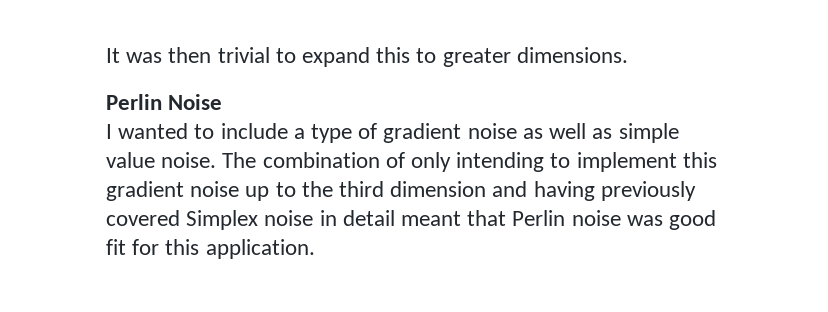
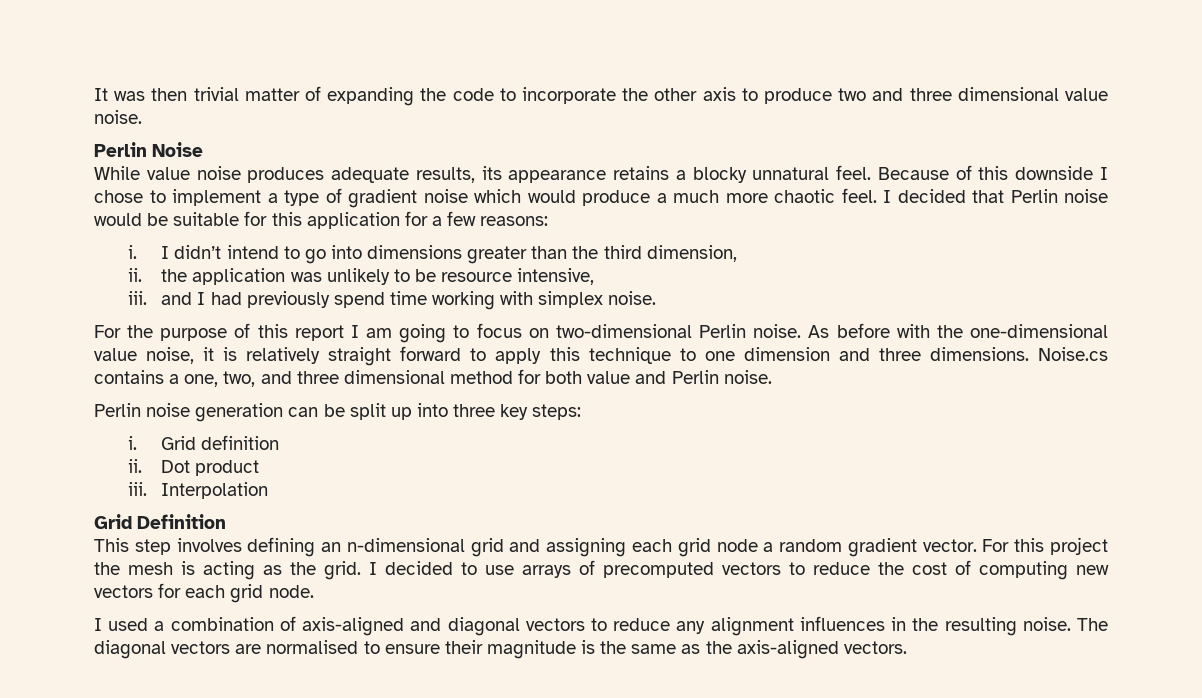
- It was then trivial to expand this to greater dimensions.
+ It was then trivial matter of expanding the code to incorporate the other axis to produce two and three dimensional value noise.
  Perlin Noise
- I wanted to include a type of gradient noise as well as simple value noise. The combination of only intending to implement this gradient noise up to the third dimension and having previously covered Simplex noise in detail meant that Perlin noise was good fit for this application.
+ While value noise produces adequate results, its appearance retains a blocky unnatural feel. Because of this downside I chose to implement a type of gradient noise which would produce a much more chaotic feel. I decided that Perlin noise would be suitable for this application for a few reasons:
+ i. I didn’t intend to go into dimensions greater than the third dimension,
+ ii. the application was unlikely to be resource intensive,
+ iii. and I had previously spend time working with simplex noise.
+ For the purpose of this report I am going to focus on two-dimensional Perlin noise. As before with the one-dimensional value noise, it is relatively straight forward to apply this technique to one dimension and three dimensions. Noise.cs contains a one, two, and three dimensional method for both value and Perlin noise.
+ Perlin noise generation can be split up into three key steps:
+ i. Grid definition
+ ii. Dot product
+ iii. Interpolation
+ Grid Definition
+ This step involves defining an n-dimensional grid and assigning each grid node a random gradient vector. For this project the mesh is acting as the grid. I decided to use arrays of precomputed vectors to reduce the cost of computing new vectors for each grid node.
+ I used a combination of axis-aligned and diagonal vectors to reduce any alignment influences in the resulting noise. The diagonal vectors are normalised to ensure their magnitude is the same as the axis-aligned vectors.

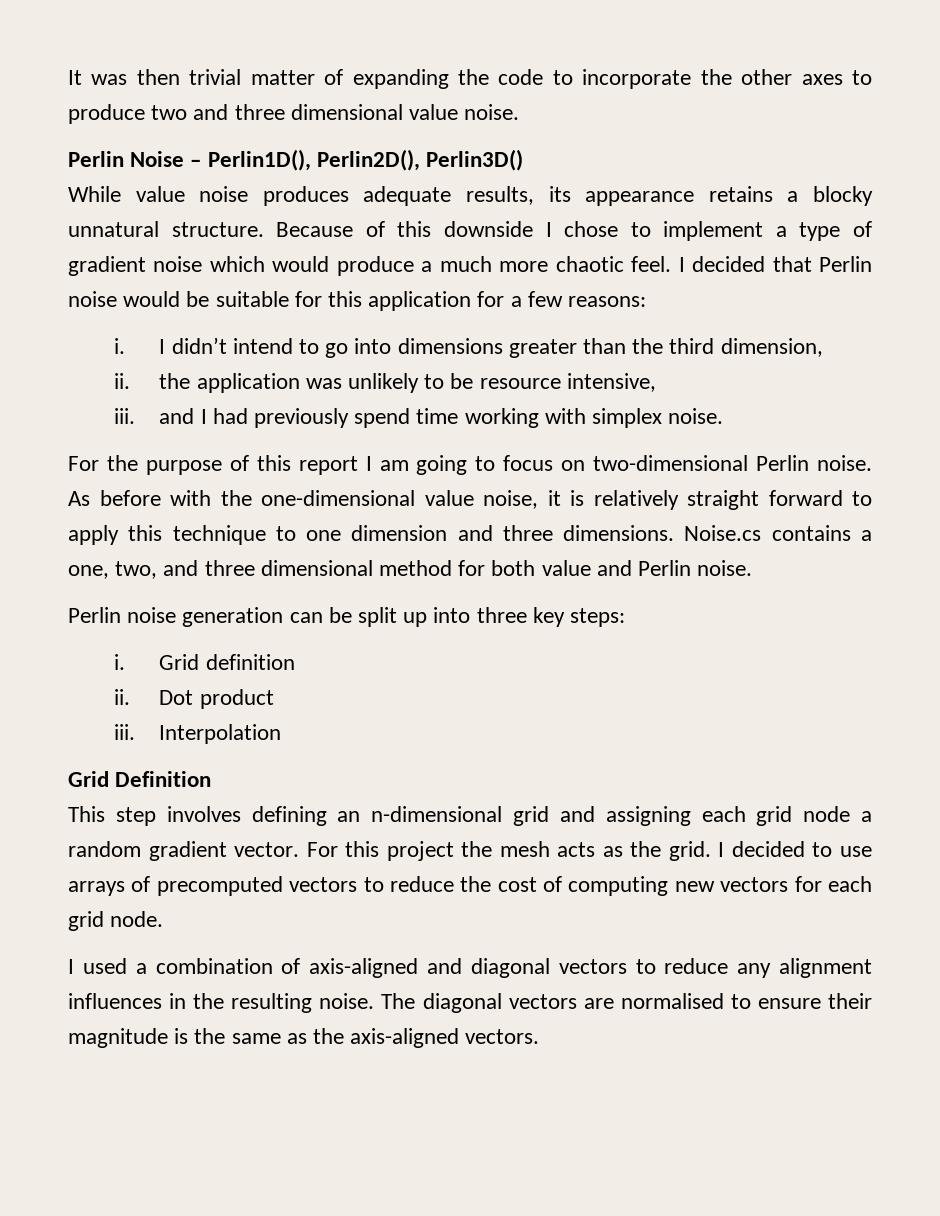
- It was then trivial matter of expanding the code to incorporate the other axis to produce two and three dimensional value noise.
+ It was then trivial matter of expanding the code to incorporate the other axes to produce two and three dimensional value noise.
- Perlin Noise
+ Perlin Noise – Perlin1D(), Perlin2D(), Perlin3D()
- While value noise produces adequate results, its appearance retains a blocky unnatural feel.
+ While value noise produces adequate results, its appearance retains a blocky unnatural structure.
- For this project the mesh is acting as the grid.
+ For this project the mesh acts as the grid.

